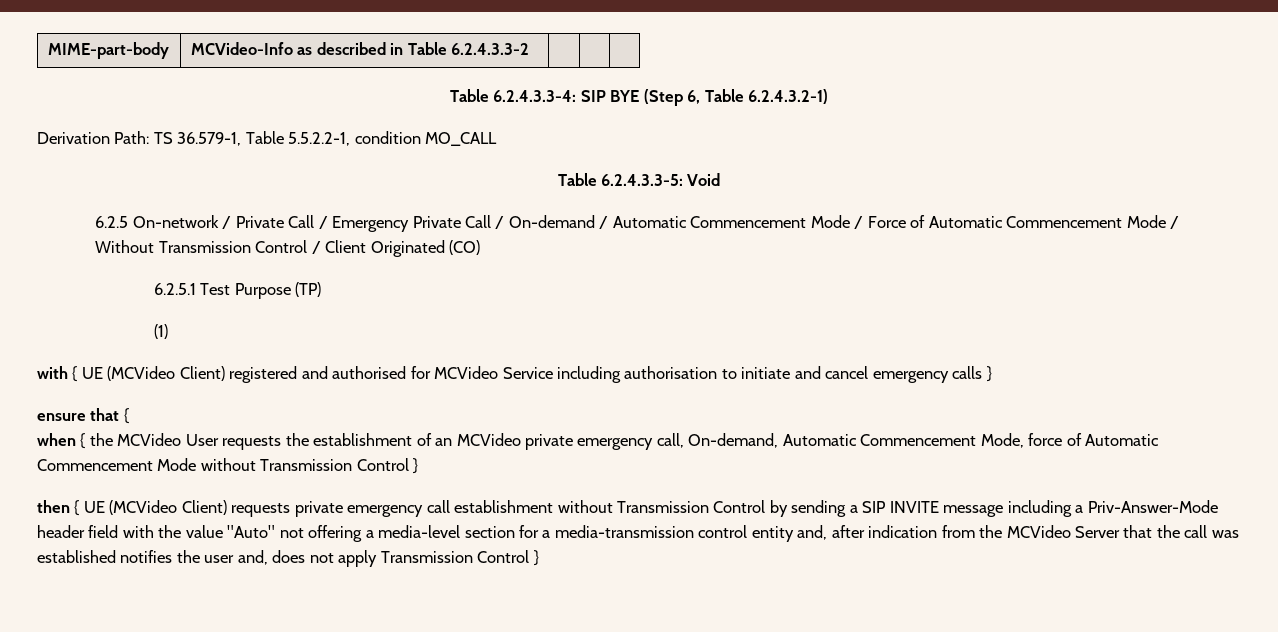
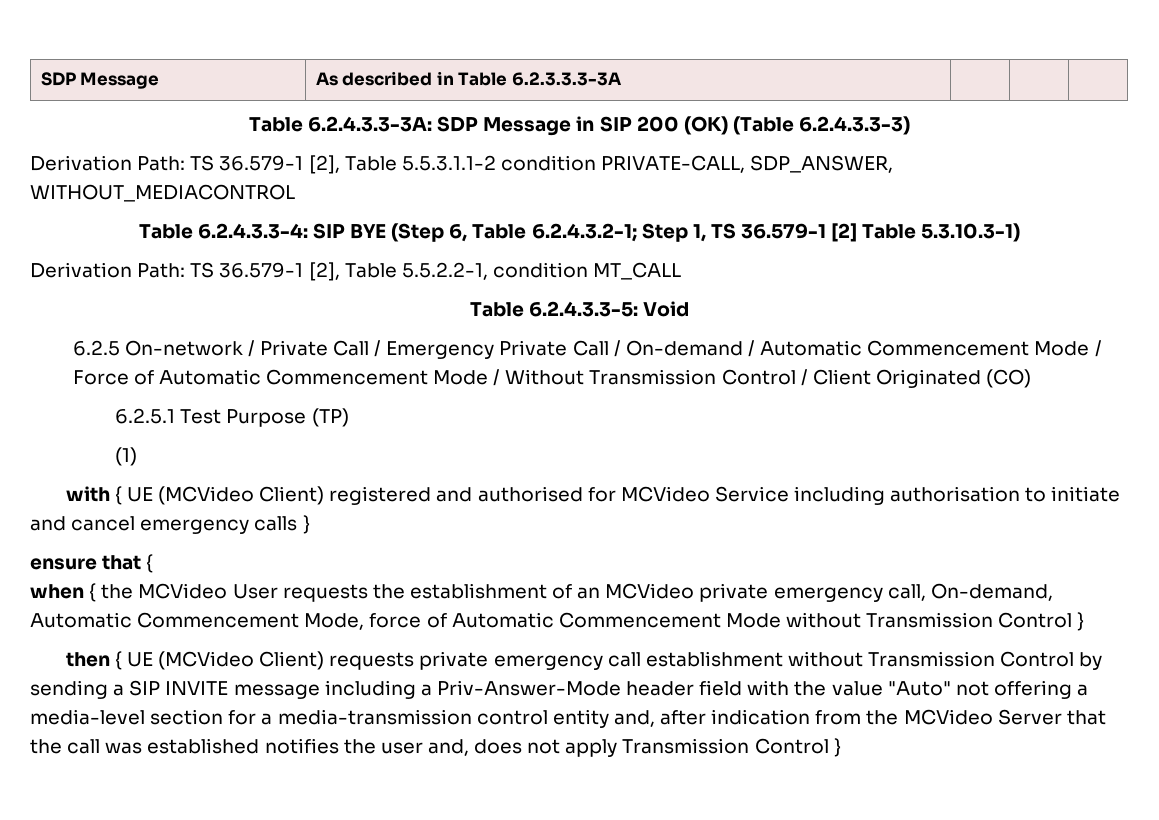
- MIME-part-body | MCVideo-Info as described in Table 6.2.4.3.3-2 | | |
+ SDP Message | As described in Table 6.2.3.3.3-3A | | |
+ Table 6.2.4.3.3-3A: SDP Message in SIP 200 (OK) (Table 6.2.4.3.3-3)
+ Derivation Path: TS 36.579-1 [2], Table 5.5.3.1.1-2 condition PRIVATE-CALL, SDP_ANSWER, WITHOUT_MEDIACONTROL
- Table 6.2.4.3.3-4: SIP BYE (Step 6, Table 6.2.4.3.2-1)
- Derivation Path: TS 36.579-1, Table 5.5.2.2-1, condition MO_CALL
+ Table 6.2.4.3.3-4: SIP BYE (Step 6, Table 6.2.4.3.2-1; Step 1, TS 36.579-1 [2] Table 5.3.10.3-1)
+ Derivation Path: TS 36.579-1 [2], Table 5.5.2.2-1, condition MT_CALL

